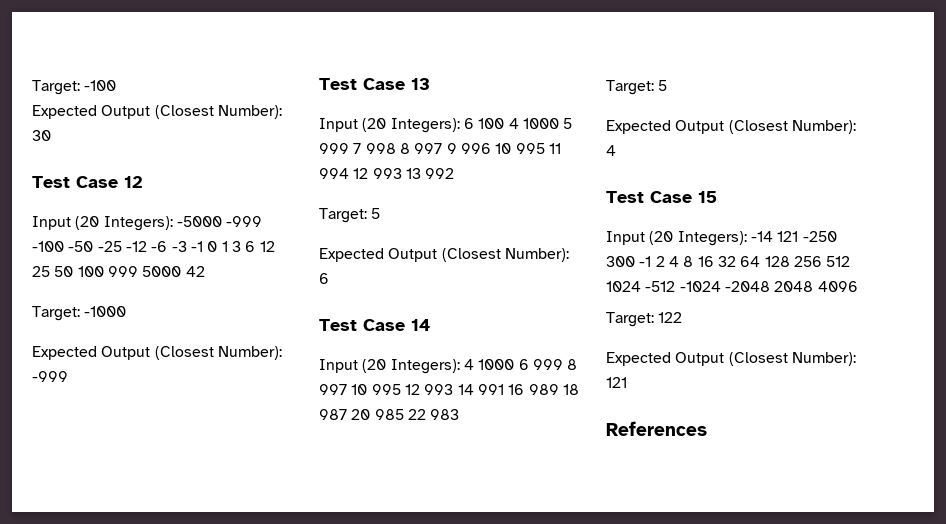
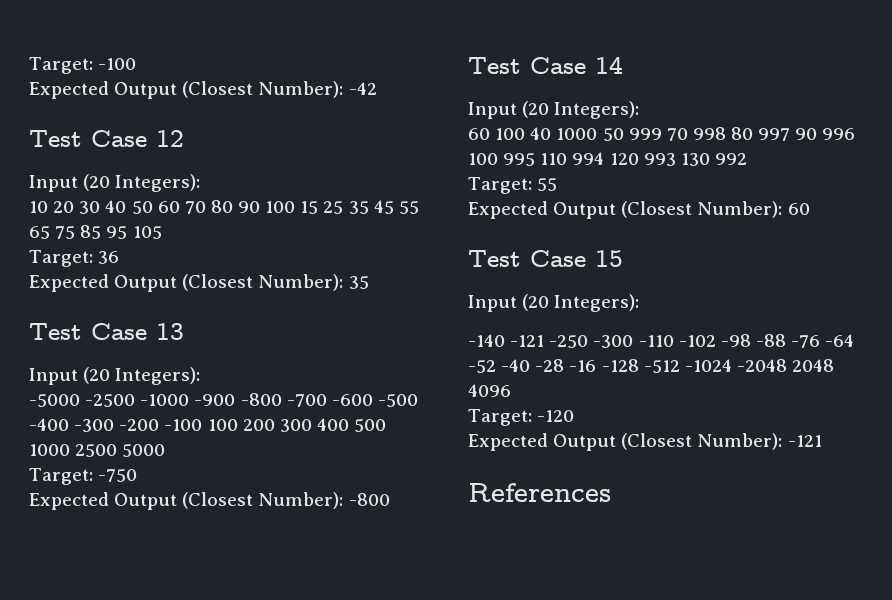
- Expected Output (Closest Number): 30
+ Expected Output (Closest Number): -42
  Test Case 12
- Input (20 Integers): -5000 -999 -100 -50 -25 -12 -6 -3 -1 0 1 3 6 12 25 50 100 999 5000 42
- Target: -1000
- Expected Output (Closest Number): -999
+ Input (20 Integers):
+ 10 20 30 40 50 60 70 80 90 100 15 25 35 45 55 65 75 85 95 105
+ Target: 36
+ Expected Output (Closest Number): 35
  Test Case 13
- Input (20 Integers): 6 100 4 1000 5 999 7 998 8 997 9 996 10 995 11 994 12 993 13 992
- Target: 5
- Expected Output (Closest Number): 6
+ Input (20 Integers):
+ -5000 -2500 -1000 -900 -800 -700 -600 -500 -400 -300 -200 -100 100 200 300 400 500 1000 2500 5000
+ Target: -750
+ Expected Output (Closest Number): -800
  Test Case 14
- Input (20 Integers): 4 1000 6 999 8 997 10 995 12 993 14 991 16 989 18 987 20 985 22 983
- Target: 5
- Expected Output (Closest Number): 4
+ Input (20 Integers):
+ 60 100 40 1000 50 999 70 998 80 997 90 996 100 995 110 994 120 993 130 992
+ Target: 55
+ Expected Output (Closest Number): 60
  Test Case 15
- Input (20 Integers): -14 121 -250 300 -1 2 4 8 16 32 64 128 256 512 1024 -512 -1024 -2048 2048 4096
+ Input (20 Integers):
+ -140 -121 -250 -300 -110 -102 -98 -88 -76 -64 -52 -40 -28 -16 -128 -512 -1024 -2048 2048 4096
- Target: 122
- Expected Output (Closest Number): 121
+ Target: -120
+ Expected Output (Closest Number): -121

